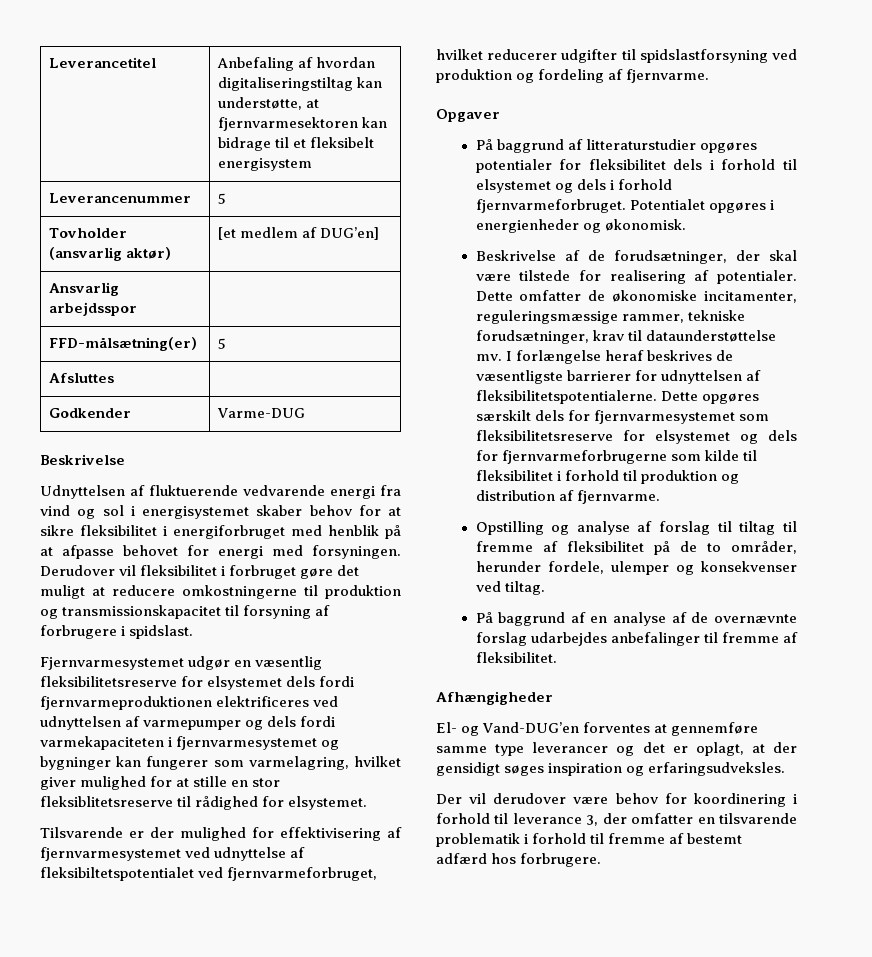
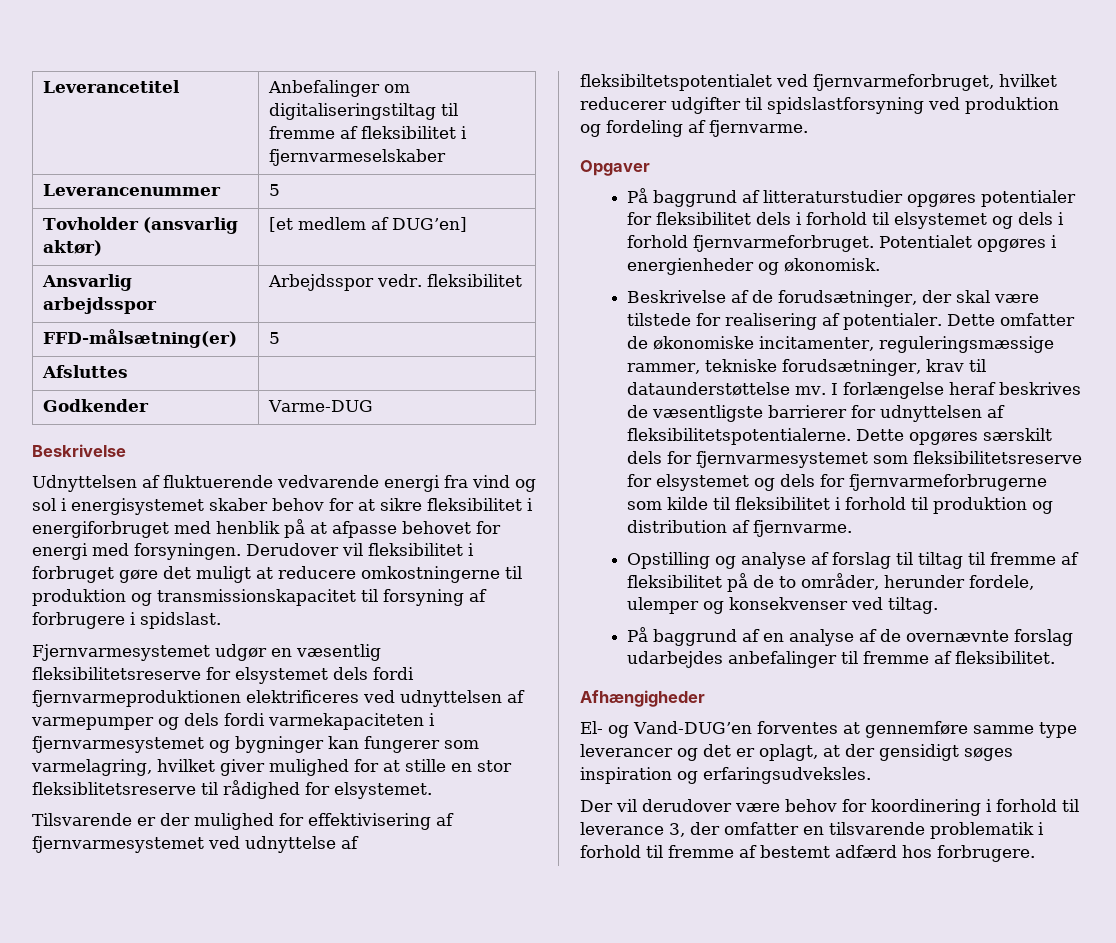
- Leverancetitel | Anbefaling af hvordan digitaliseringstiltag kan understøtte, at fjernvarmesektoren kan bidrage til et fleksibelt energisystem
+ Leverancetitel | Anbefalinger om digitaliseringstiltag til fremme af fleksibilitet i fjernvarmeselskaber
- Ansvarlig arbejdsspor |
+ Ansvarlig arbejdsspor | Arbejdsspor vedr. fleksibilitet

